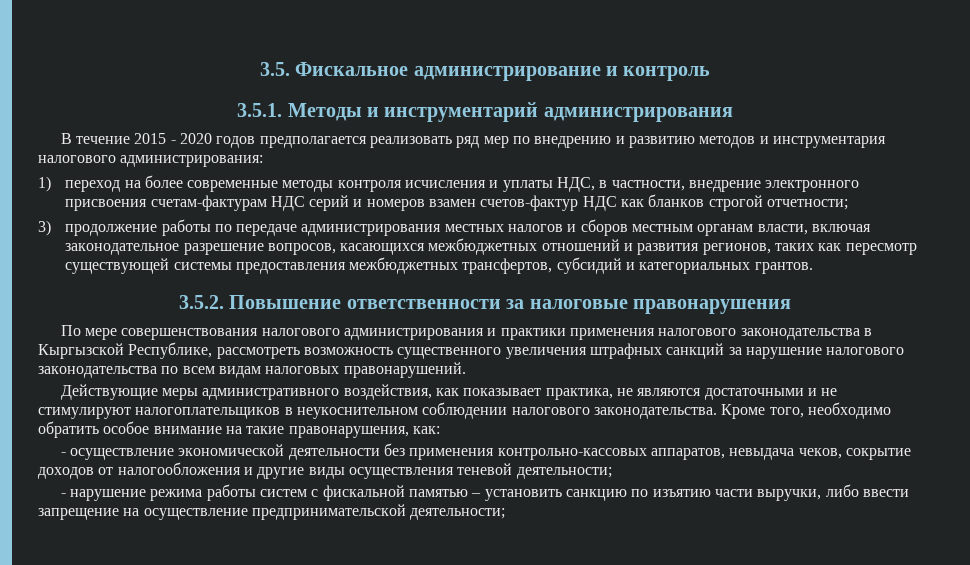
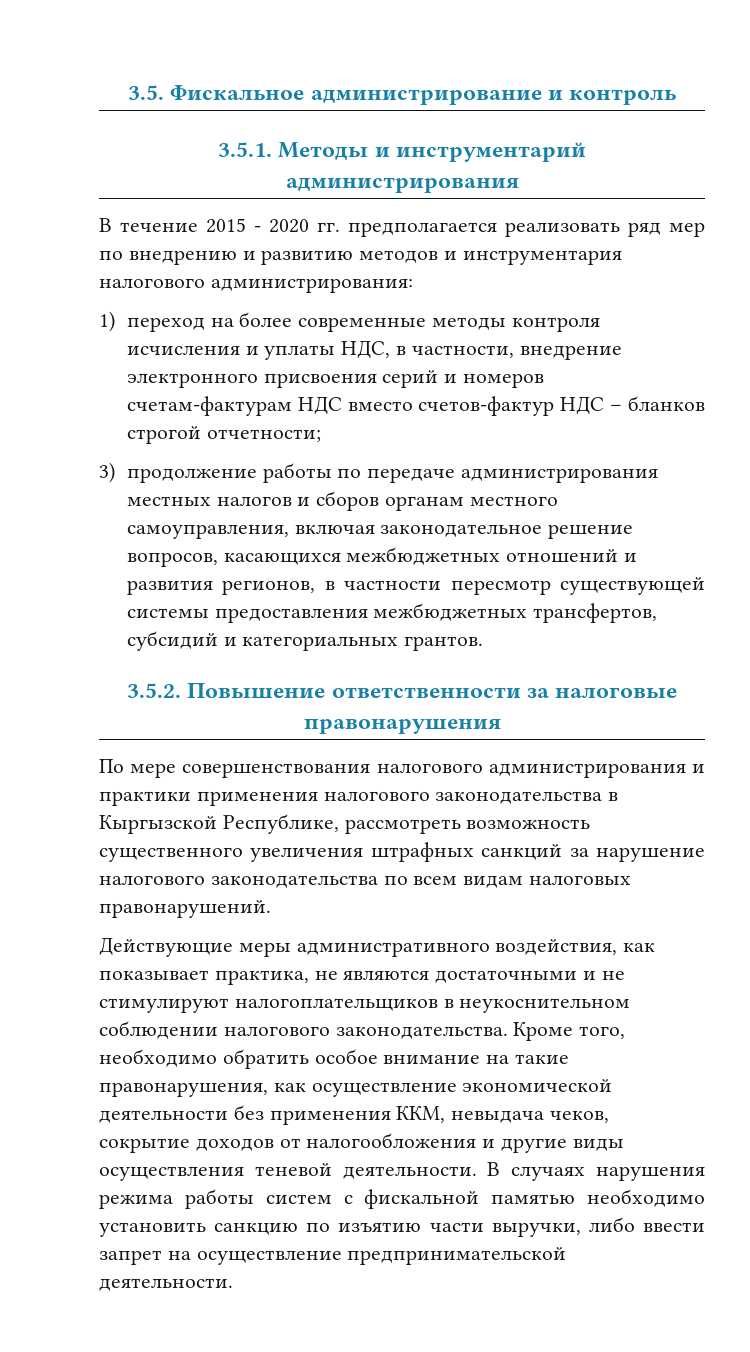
- В течение 2015 - 2020 годов предполагается реализовать ряд мер по внедрению и развитию методов и инструментария налогового администрирования:
+ В течение 2015 - 2020 гг. предполагается реализовать ряд мер по внедрению и развитию методов и инструментария налогового администрирования:
- 1) переход на более современные методы контроля исчисления и уплаты НДС, в частности, внедрение электронного присвоения счетам-фактурам НДС серий и номеров взамен счетов-фактур НДС как бланков строгой отчетности;
+ 1) переход на более современные методы контроля исчисления и уплаты НДС, в частности, внедрение электронного присвоения серий и номеров счетам-фактурам НДС вместо счетов-фактур НДС – бланков строгой отчетности;
- 3) продолжение работы по передаче администрирования местных налогов и сборов местным органам власти, включая законодательное разрешение вопросов, касающихся межбюджетных отношений и развития регионов, таких как пересмотр существующей системы предоставления межбюджетных трансфертов, субсидий и категориальных грантов.
+ 3) продолжение работы по передаче администрирования местных налогов и сборов органам местного самоуправления, включая законодательное решение вопросов, касающихся межбюджетных отношений и развития регионов, в частности пересмотр существующей системы предоставления межбюджетных трансфертов, субсидий и категориальных грантов.
- Кроме того, необходимо обратить особое внимание на такие правонарушения, как:
- - осуществление экономической деятельности без применения контрольно-кассовых аппаратов, невыдача чеков, сокрытие доходов от налогообложения и другие виды осуществления теневой деятельности;
- - нарушение режима работы систем с фискальной памятью – установить санкцию по изъятию части выручки, либо ввести запрещение на осуществление предпринимательской деятельности;
+ Кроме того, необходимо обратить особое внимание на такие правонарушения, как осуществление экономической деятельности без применения ККМ, невыдача чеков, сокрытие доходов от налогообложения и другие виды осуществления теневой деятельности. В случаях нарушения режима работы систем с фискальной памятью необходимо установить санкцию по изъятию части выручки, либо ввести запрет на осуществление предпринимательской деятельности.

